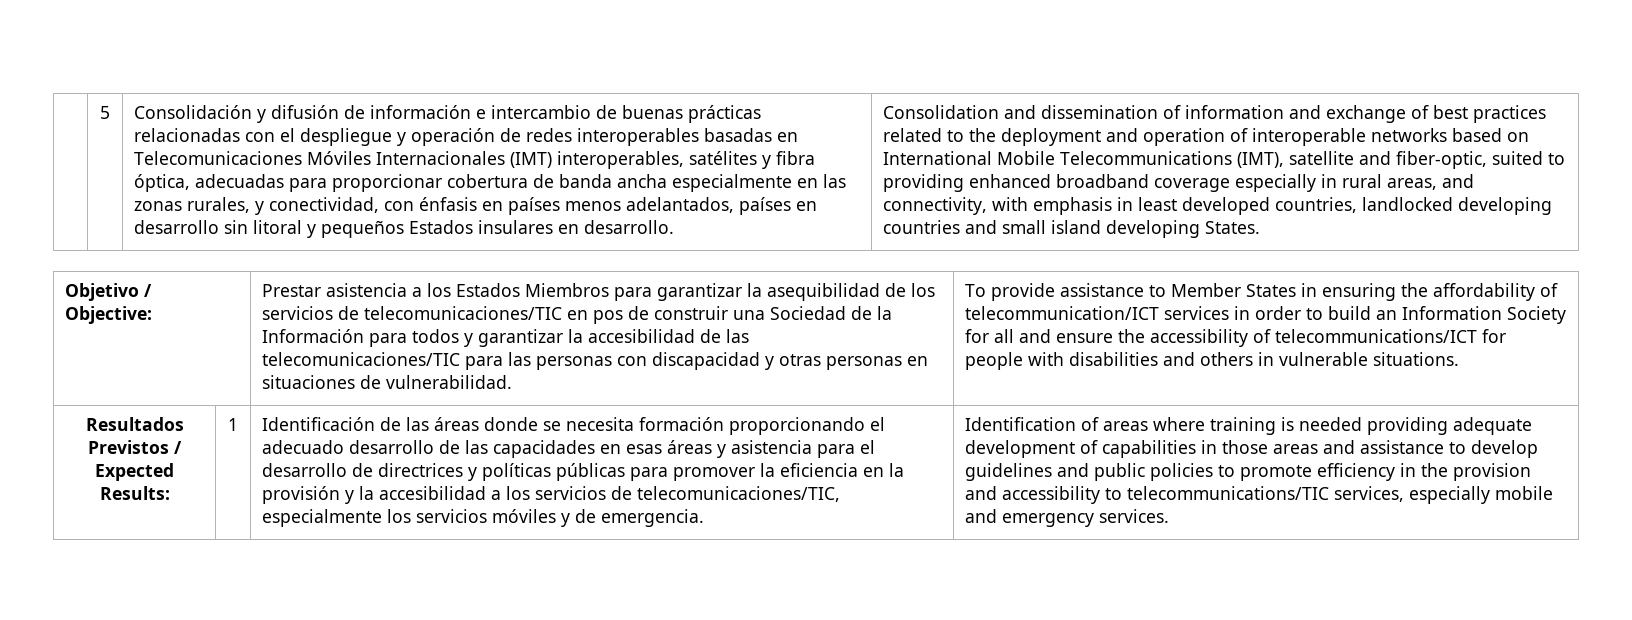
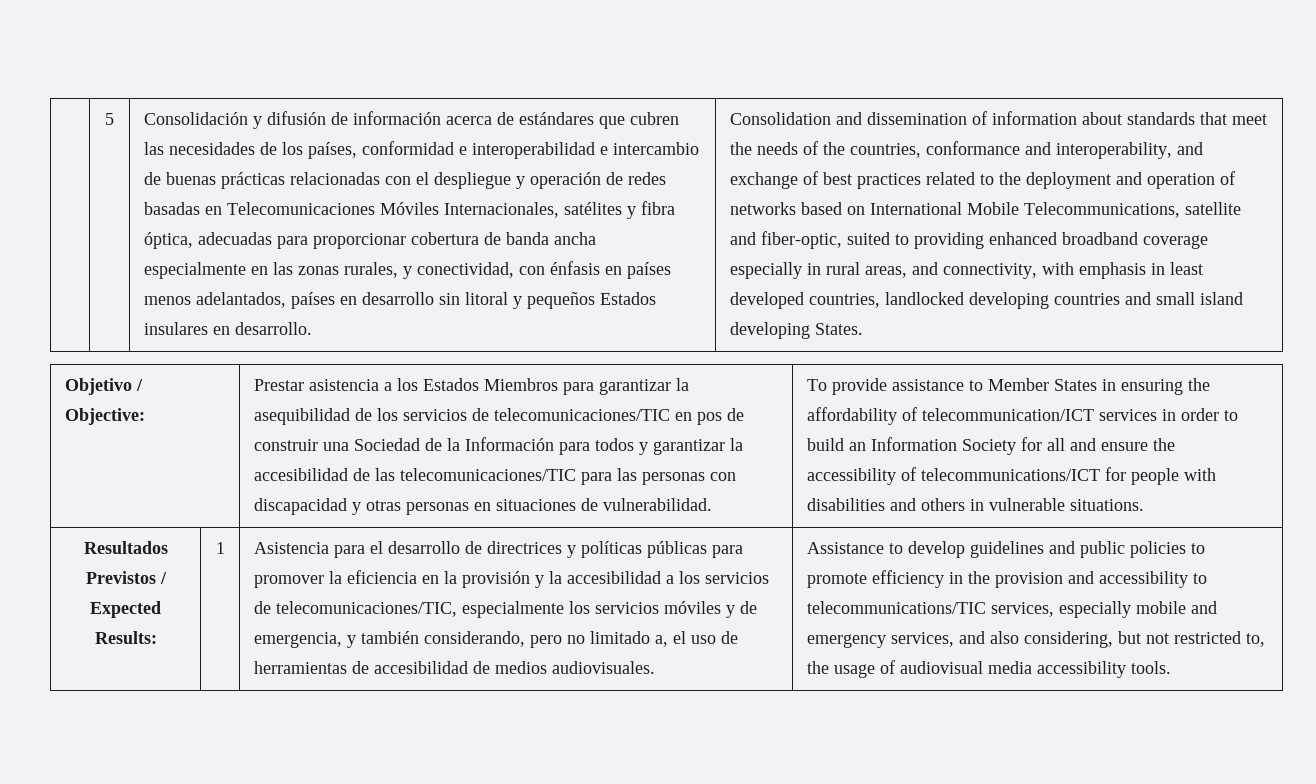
- Consolidación y difusión de información e intercambio de buenas prácticas relacionadas con el despliegue y operación de redes interoperables basadas en Telecomunicaciones Móviles Internacionales (IMT) interoperables, satélites y fibra óptica, adecuadas para proporcionar cobertura de banda ancha especialmente en las zonas rurales, y conectividad, con énfasis en países menos adelantados, países en desarrollo sin litoral y pequeños Estados insulares en desarrollo.
+ Consolidación y difusión de información acerca de estándares que cubren las necesidades de los países, conformidad e interoperabilidad e intercambio de buenas prácticas relacionadas con el despliegue y operación de redes basadas en Telecomunicaciones Móviles Internacionales, satélites y fibra óptica, adecuadas para proporcionar cobertura de banda ancha especialmente en las zonas rurales, y conectividad, con énfasis en países menos adelantados, países en desarrollo sin litoral y pequeños Estados insulares en desarrollo.
- Consolidation and dissemination of information and exchange of best practices related to the deployment and operation of interoperable networks based on International Mobile Telecommunications (IMT), satellite and fiber-optic, suited to providing enhanced broadband coverage especially in rural areas, and connectivity, with emphasis in least developed countries, landlocked developing countries and small island developing States.
+ Consolidation and dissemination of information about standards that meet the needs of the countries, conformance and interoperability, and exchange of best practices related to the deployment and operation of networks based on International Mobile Telecommunications, satellite and fiber-optic, suited to providing enhanced broadband coverage especially in rural areas, and connectivity, with emphasis in least developed countries, landlocked developing countries and small island developing States.
- Identificación de las áreas donde se necesita formación proporcionando el adecuado desarrollo de las capacidades en esas áreas y asistencia para el desarrollo de directrices y políticas públicas para promover la eficiencia en la provisión y la accesibilidad a los servicios de telecomunicaciones/TIC, especialmente los servicios móviles y de emergencia. | Identification of areas where training is needed providing adequate development of capabilities in those areas and assistance to develop guidelines and public policies to promote efficiency in the provision and accessibility to telecommunications/TIC services, especially mobile and emergency services.
+ Asistencia para el desarrollo de directrices y políticas públicas para promover la eficiencia en la provisión y la accesibilidad a los servicios de telecomunicaciones/TIC, especialmente los servicios móviles y de emergencia, y también considerando, pero no limitado a, el uso de herramientas de accesibilidad de medios audiovisuales. | Assistance to develop guidelines and public policies to promote efficiency in the provision and accessibility to telecommunications/TIC services, especially mobile and emergency services, and also considering, but not restricted to, the usage of audiovisual media accessibility tools.

